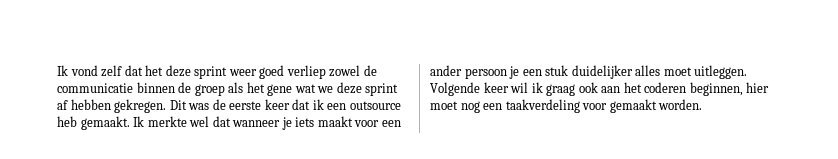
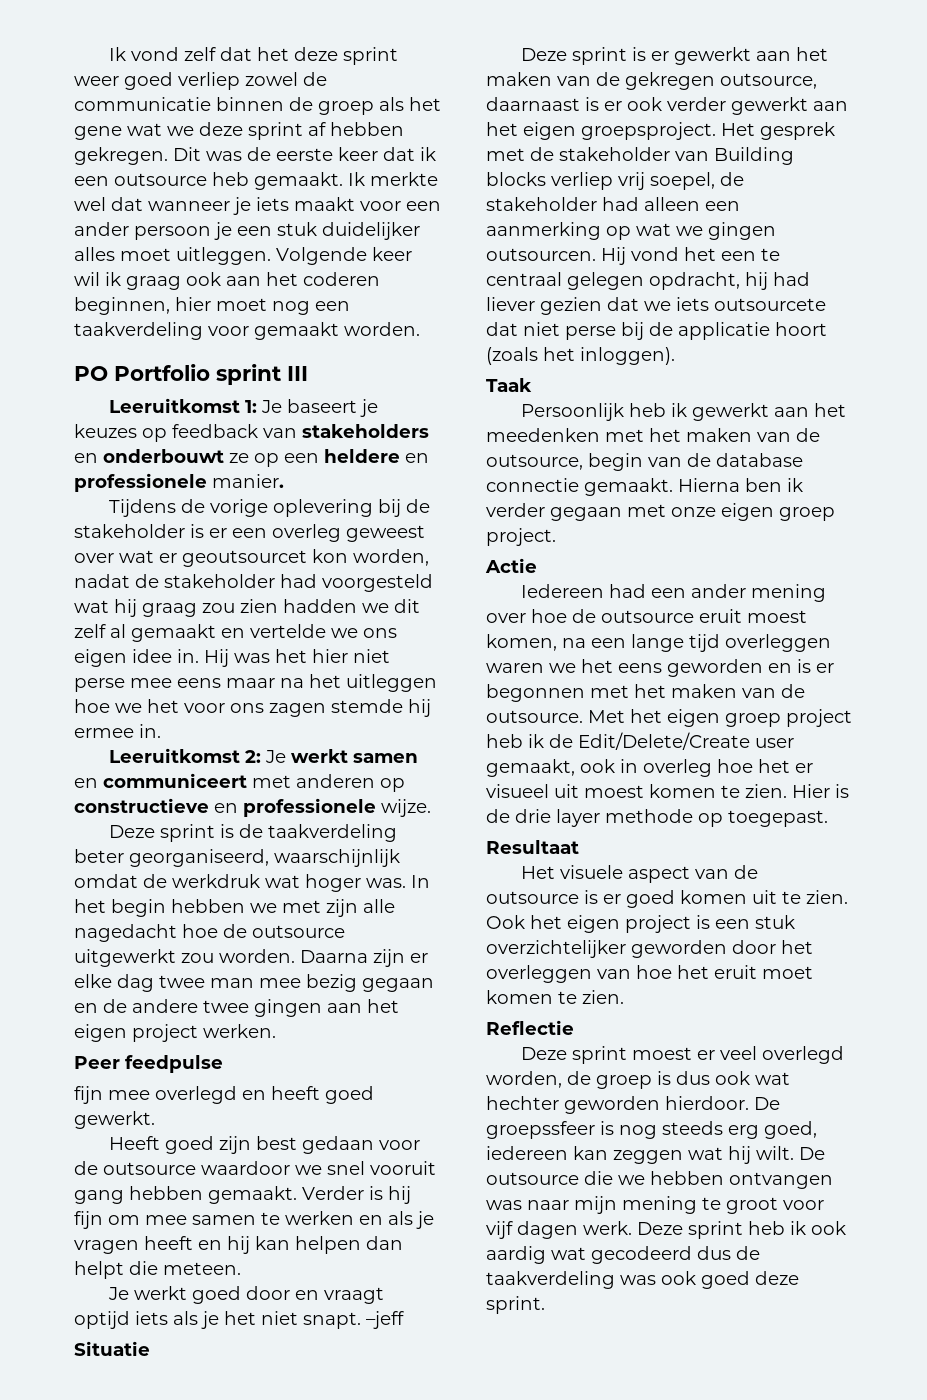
+ PO Portfolio sprint III
+ Leeruitkomst 1: Je baseert je keuzes op feedback van stakeholders en onderbouwt ze op een heldere en professionele manier.
+ Tijdens de vorige oplevering bij de stakeholder is er een overleg geweest over wat er geoutsourcet kon worden, nadat de stakeholder had voorgesteld wat hij graag zou zien hadden we dit zelf al gemaakt en vertelde we ons eigen idee in. Hij was het hier niet perse mee eens maar na het uitleggen hoe we het voor ons zagen stemde hij ermee in.
+ Leeruitkomst 2: Je werkt samen en communiceert met anderen op constructieve en professionele wijze.
+ Deze sprint is de taakverdeling beter georganiseerd, waarschijnlijk omdat de werkdruk wat hoger was. In het begin hebben we met zijn alle nagedacht hoe de outsource uitgewerkt zou worden. Daarna zijn er elke dag twee man mee bezig gegaan en de andere twee gingen aan het eigen project werken.
+ Peer feedpulse
+ fijn mee overlegd en heeft goed gewerkt.
+ Heeft goed zijn best gedaan voor de outsource waardoor we snel vooruit gang hebben gemaakt. Verder is hij fijn om mee samen te werken en als je vragen heeft en hij kan helpen dan helpt die meteen.
+ Je werkt goed door en vraagt optijd iets als je het niet snapt. –jeff
+ Situatie
+ Deze sprint is er gewerkt aan het maken van de gekregen outsource, daarnaast is er ook verder gewerkt aan het eigen groepsproject. Het gesprek met de stakeholder van Building blocks verliep vrij soepel, de stakeholder had alleen een aanmerking op wat we gingen outsourcen. Hij vond het een te centraal gelegen opdracht, hij had liever gezien dat we iets outsourcete dat niet perse bij de applicatie hoort (zoals het inloggen).
+ Taak
+ Persoonlijk heb ik gewerkt aan het meedenken met het maken van de outsource, begin van de database connectie gemaakt. Hierna ben ik verder gegaan met onze eigen groep project.
+ Actie
+ Iedereen had een ander mening over hoe de outsource eruit moest komen, na een lange tijd overleggen waren we het eens geworden en is er begonnen met het maken van de outsource. Met het eigen groep project heb ik de Edit/Delete/Create user gemaakt, ook in overleg hoe het er visueel uit moest komen te zien. Hier is de drie layer methode op toegepast.
+ Resultaat
+ Het visuele aspect van de outsource is er goed komen uit te zien. Ook het eigen project is een stuk overzichtelijker geworden door het overleggen van hoe het eruit moet komen te zien.
+ Reflectie
+ Deze sprint moest er veel overlegd worden, de groep is dus ook wat hechter geworden hierdoor. De groepssfeer is nog steeds erg goed, iedereen kan zeggen wat hij wilt. De outsource die we hebben ontvangen was naar mijn mening te groot voor vijf dagen werk. Deze sprint heb ik ook aardig wat gecodeerd dus de taakverdeling was ook goed deze sprint.

